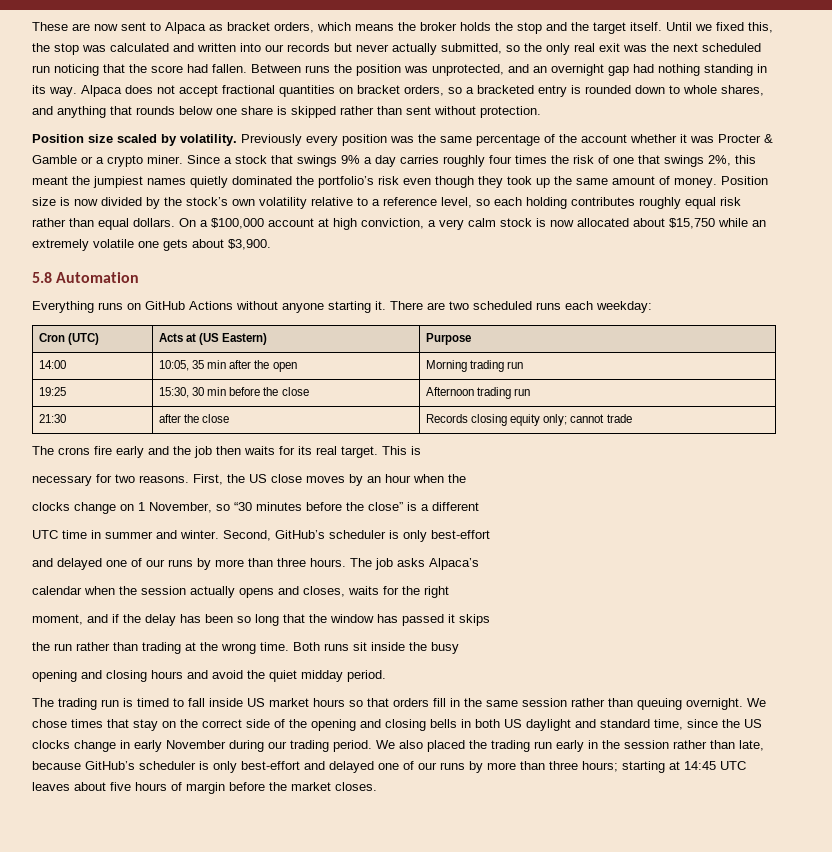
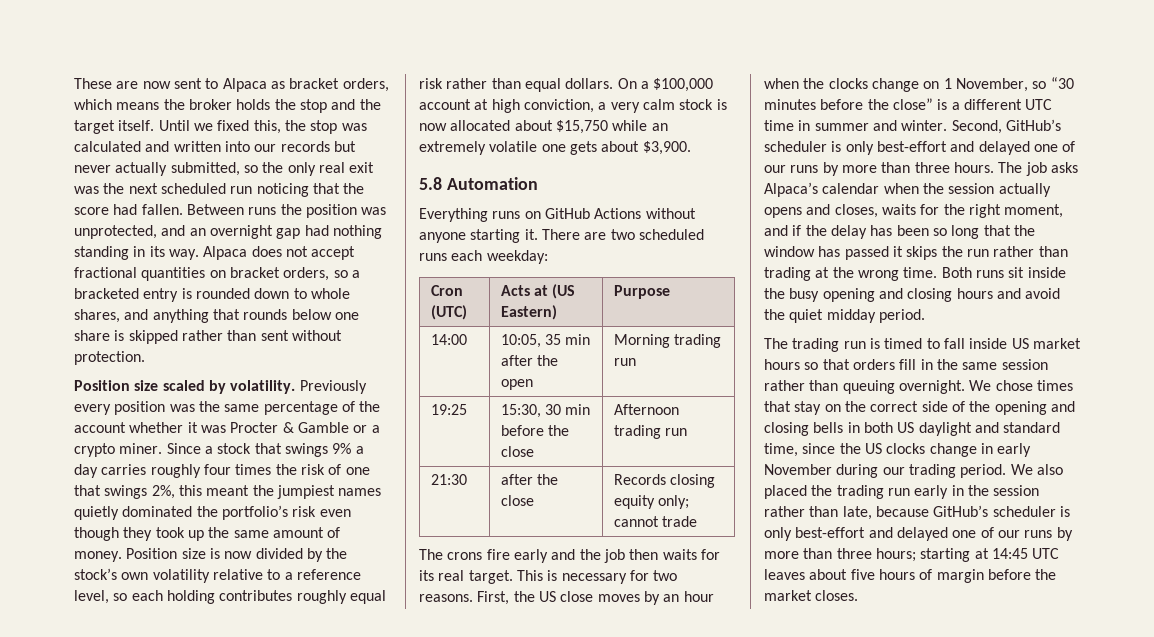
- This is
- necessary for two reasons.
+ This is necessary for two reasons.
- First, the US close moves by an hour when the
- clocks change on 1 November, so “30 minutes before the close” is a different
- UTC time in summer and winter.
+ First, the US close moves by an hour when the clocks change on 1 November, so “30 minutes before the close” is a different UTC time in summer and winter.
- Second, GitHub’s scheduler is only best-effort
- and delayed one of our runs by more than three hours.
+ Second, GitHub’s scheduler is only best-effort and delayed one of our runs by more than three hours.
- The job asks Alpaca’s
- calendar when the session actually opens and closes, waits for the right
- moment, and if the delay has been so long that the window has passed it skips
- the run rather than trading at the wrong time.
+ The job asks Alpaca’s calendar when the session actually opens and closes, waits for the right moment, and if the delay has been so long that the window has passed it skips the run rather than trading at the wrong time.
- Both runs sit inside the busy
- opening and closing hours and avoid the quiet midday period.
+ Both runs sit inside the busy opening and closing hours and avoid the quiet midday period.

